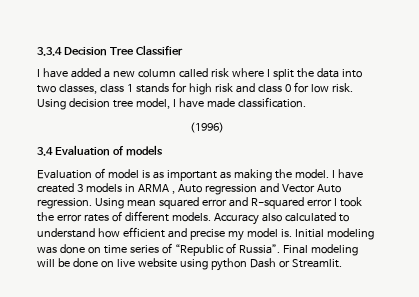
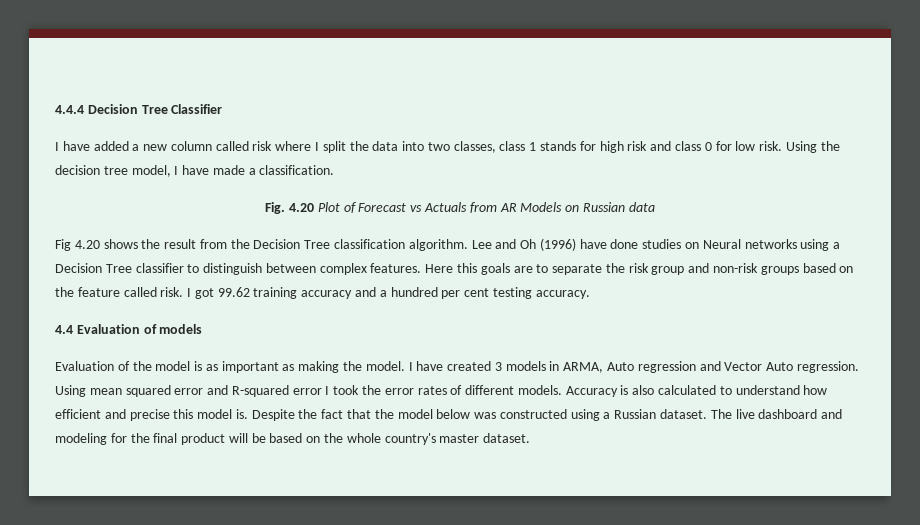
- 3.3.4 Decision Tree Classifier
+ 4.4.4 Decision Tree Classifier
- Using decision tree model, I have made classification.
+ Using the decision tree model, I have made a classification.
- (1996)
- 3.4 Evaluation of models
+ Fig. 4.20 Plot of Forecast vs Actuals from AR Models on Russian data
+ Fig 4.20 shows the result from the Decision Tree classification algorithm. Lee and Oh (1996) have done studies on Neural networks using a Decision Tree classifier to distinguish between complex features. Here this goals are to separate the risk group and non-risk groups based on the feature called risk. I got 99.62 training accuracy and a hundred per cent testing accuracy.
+ 4.4 Evaluation of models
- Evaluation of model is as important as making the model.
+ Evaluation of the model is as important as making the model.
- I have created 3 models in ARMA , Auto regression and Vector Auto regression.
+ I have created 3 models in ARMA, Auto regression and Vector Auto regression.
- Accuracy also calculated to understand how efficient and precise my model is.
+ Accuracy is also calculated to understand how efficient and precise this model is.
- Initial modeling was done on time series of “Republic of Russia”. Final modeling will be done on live website using python Dash or Streamlit.
+ Despite the fact that the model below was constructed using a Russian dataset. The live dashboard and modeling for the final product will be based on the whole country's master dataset.

